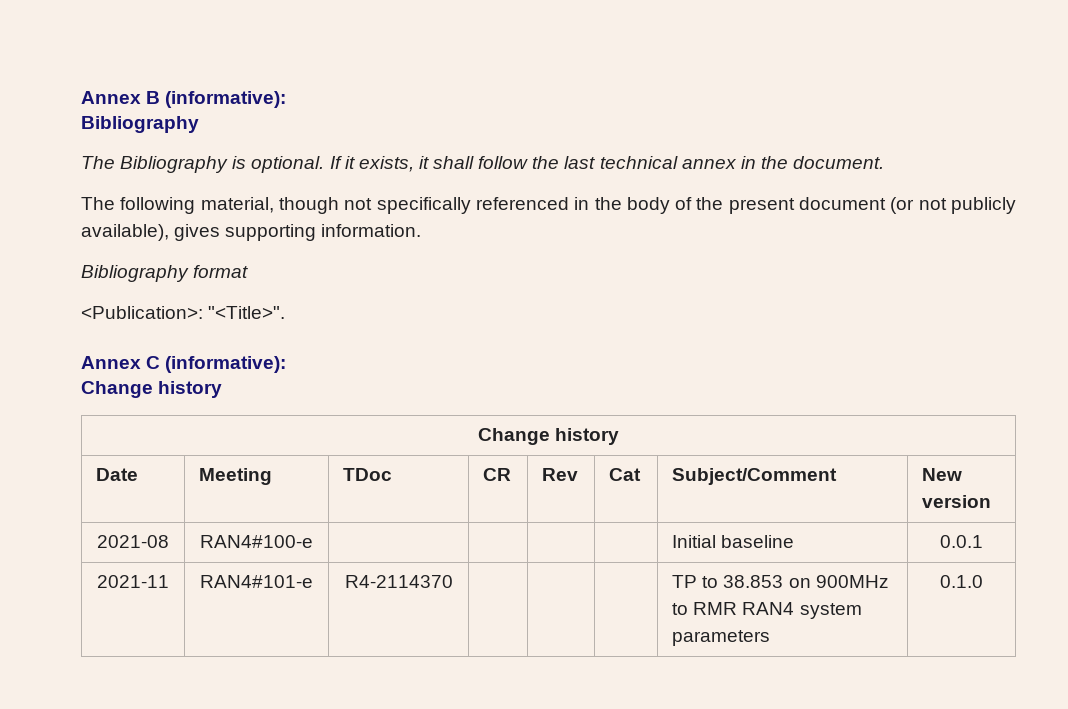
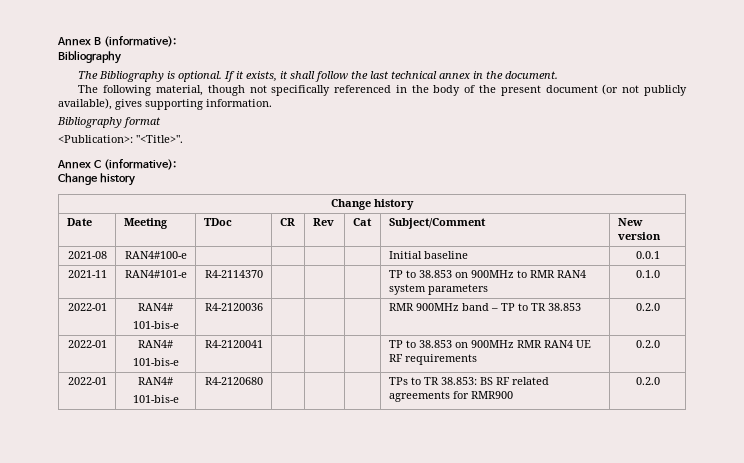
  2021-11 | RAN4#101-e | R4-2114370 | | | | TP to 38.853 on 900MHz to RMR RAN4 system parameters | 0.1.0
+ 2022-01 | RAN4#
+ 101-bis-e | R4-2120036 | | | | RMR 900MHz band – TP to TR 38.853 | 0.2.0
+ 2022-01 | RAN4#
+ 101-bis-e | R4-2120041 | | | | TP to 38.853 on 900MHz RMR RAN4 UE RF requirements | 0.2.0
+ 2022-01 | RAN4#
+ 101-bis-e | R4-2120680 | | | | TPs to TR 38.853: BS RF related agreements for RMR900 | 0.2.0

